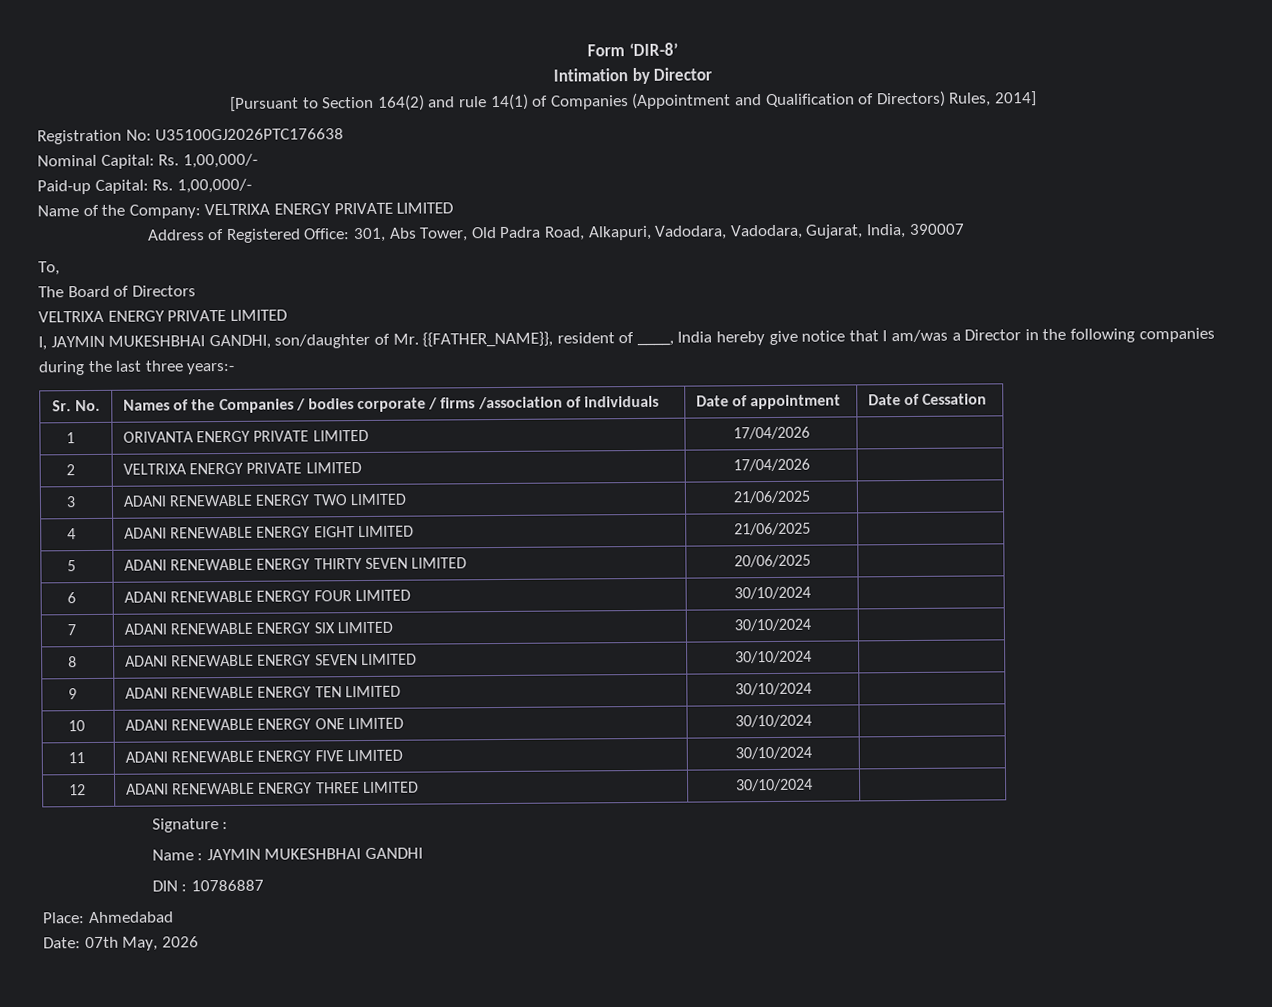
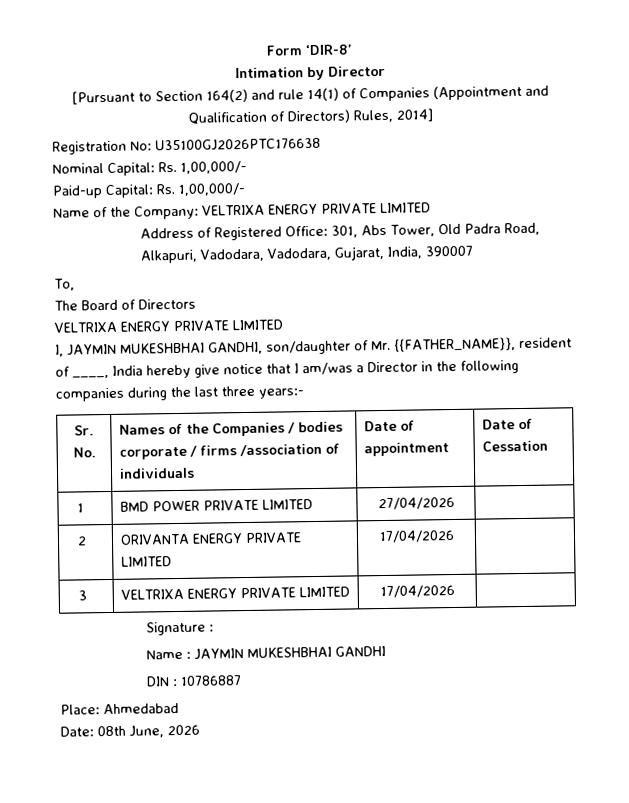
- 1 | ORIVANTA ENERGY PRIVATE LIMITED | 17/04/2026 |
+ 1 | BMD POWER PRIVATE LIMITED | 27/04/2026 |
- 2 | VELTRIXA ENERGY PRIVATE LIMITED | 17/04/2026 |
+ 2 | ORIVANTA ENERGY PRIVATE LIMITED | 17/04/2026 |
- 3 | ADANI RENEWABLE ENERGY TWO LIMITED | 21/06/2025 |
- 4 | ADANI RENEWABLE ENERGY EIGHT LIMITED | 21/06/2025 |
- 5 | ADANI RENEWABLE ENERGY THIRTY SEVEN LIMITED | 20/06/2025 |
- 6 | ADANI RENEWABLE ENERGY FOUR LIMITED | 30/10/2024 |
- 7 | ADANI RENEWABLE ENERGY SIX LIMITED | 30/10/2024 |
- 8 | ADANI RENEWABLE ENERGY SEVEN LIMITED | 30/10/2024 |
- 9 | ADANI RENEWABLE ENERGY TEN LIMITED | 30/10/2024 |
- 10 | ADANI RENEWABLE ENERGY ONE LIMITED | 30/10/2024 |
- 11 | ADANI RENEWABLE ENERGY FIVE LIMITED | 30/10/2024 |
- 12 | ADANI RENEWABLE ENERGY THREE LIMITED | 30/10/2024 |
+ 3 | VELTRIXA ENERGY PRIVATE LIMITED | 17/04/2026 |
- Date: 07th May, 2026
+ Date: 08th June, 2026

